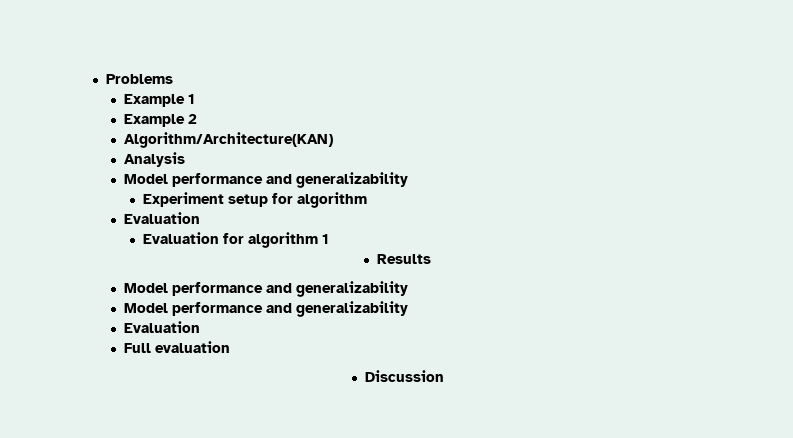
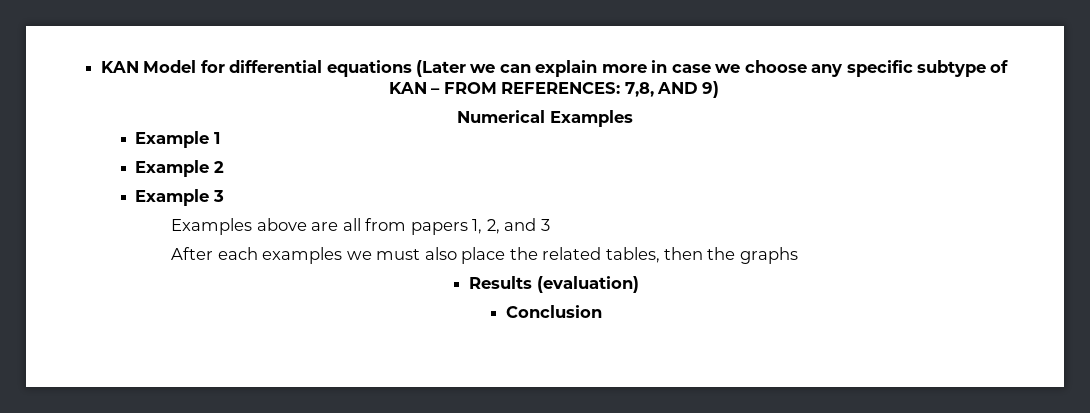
- Problems
+ KAN Model for differential equations (Later we can explain more in case we choose any specific subtype of KAN – FROM REFERENCES: 7,8, AND 9)
+ Numerical Examples
  Example 1
  Example 2
- Algorithm/Architecture(KAN)
- Analysis
- Model performance and generalizability
- Experiment setup for algorithm
- Evaluation
- Evaluation for algorithm 1
- Results
- Model performance and generalizability
- Model performance and generalizability
- Evaluation
- Full evaluation
- Discussion
+ Example 3
+ Examples above are all from papers 1, 2, and 3
+ After each examples we must also place the related tables, then the graphs
+ Results (evaluation)
+ Conclusion

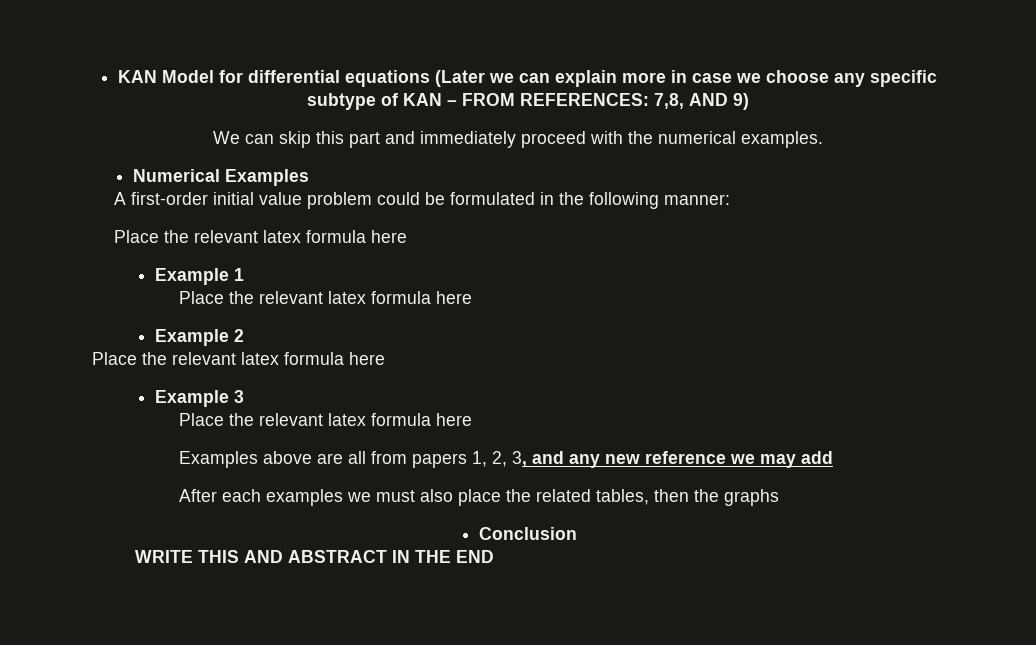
+ We can skip this part and immediately proceed with the numerical examples.
  Numerical Examples
+ A first-order initial value problem could be formulated in the following manner:
+ Place the relevant latex formula here
  Example 1
+ Place the relevant latex formula here
  Example 2
+ Place the relevant latex formula here
  Example 3
+ Place the relevant latex formula here
- Examples above are all from papers 1, 2, and 3
+ Examples above are all from papers 1, 2, 3, and any new reference we may add
- Results (evaluation)
  Conclusion
+ WRITE THIS AND ABSTRACT IN THE END

